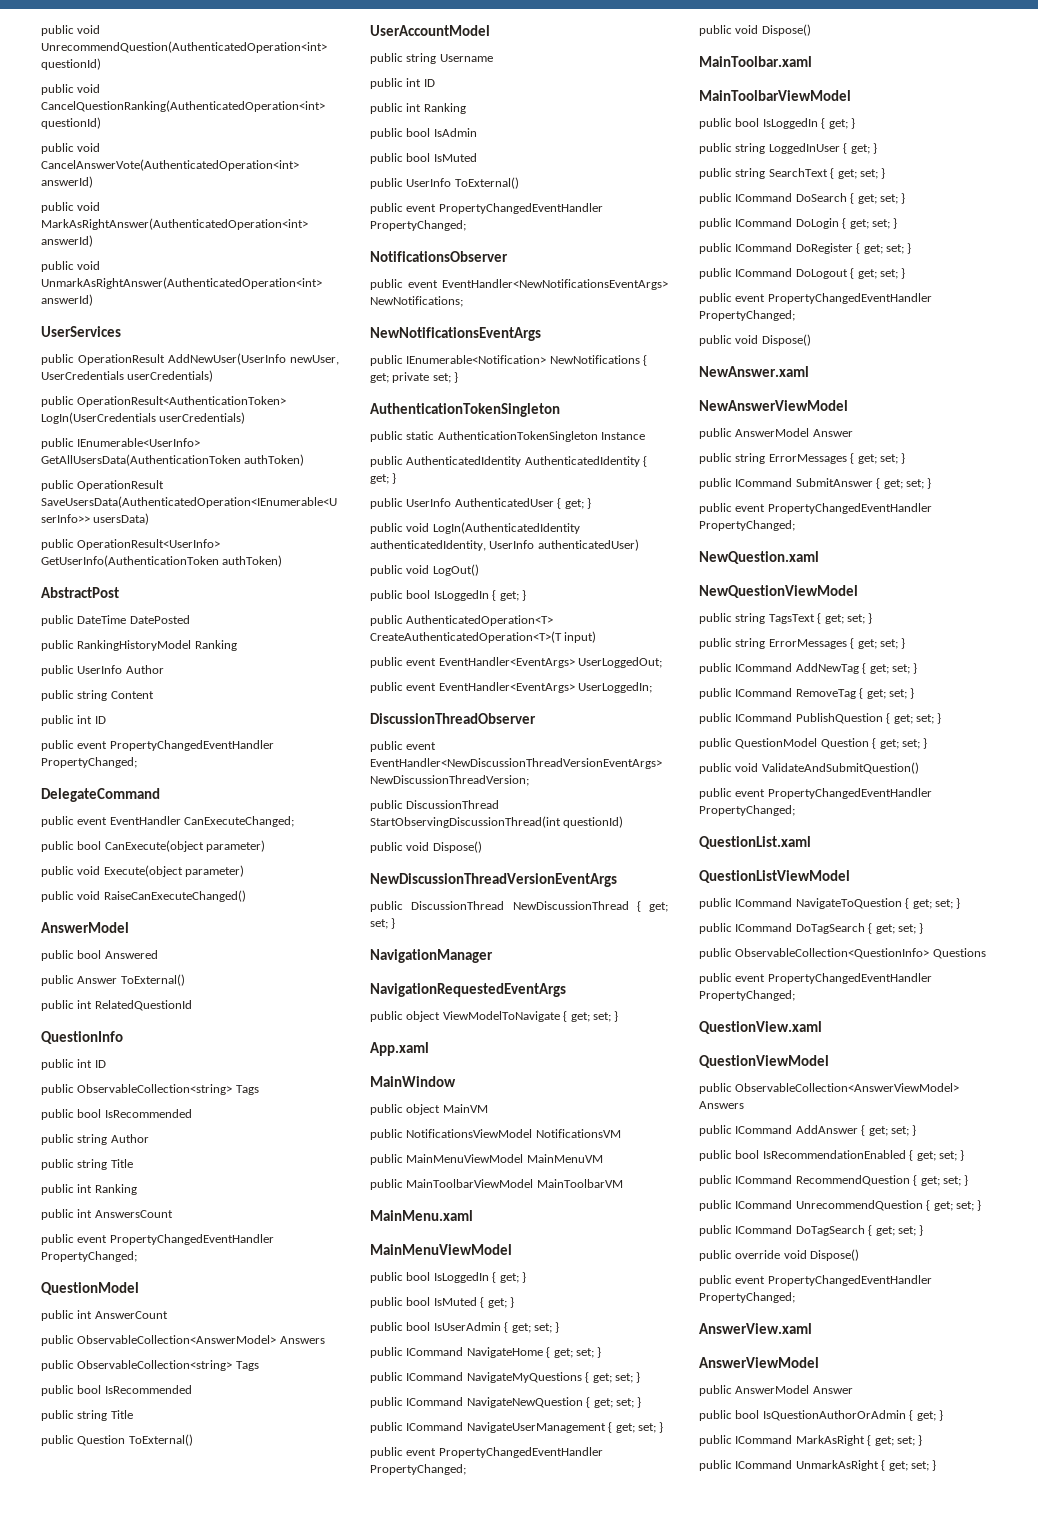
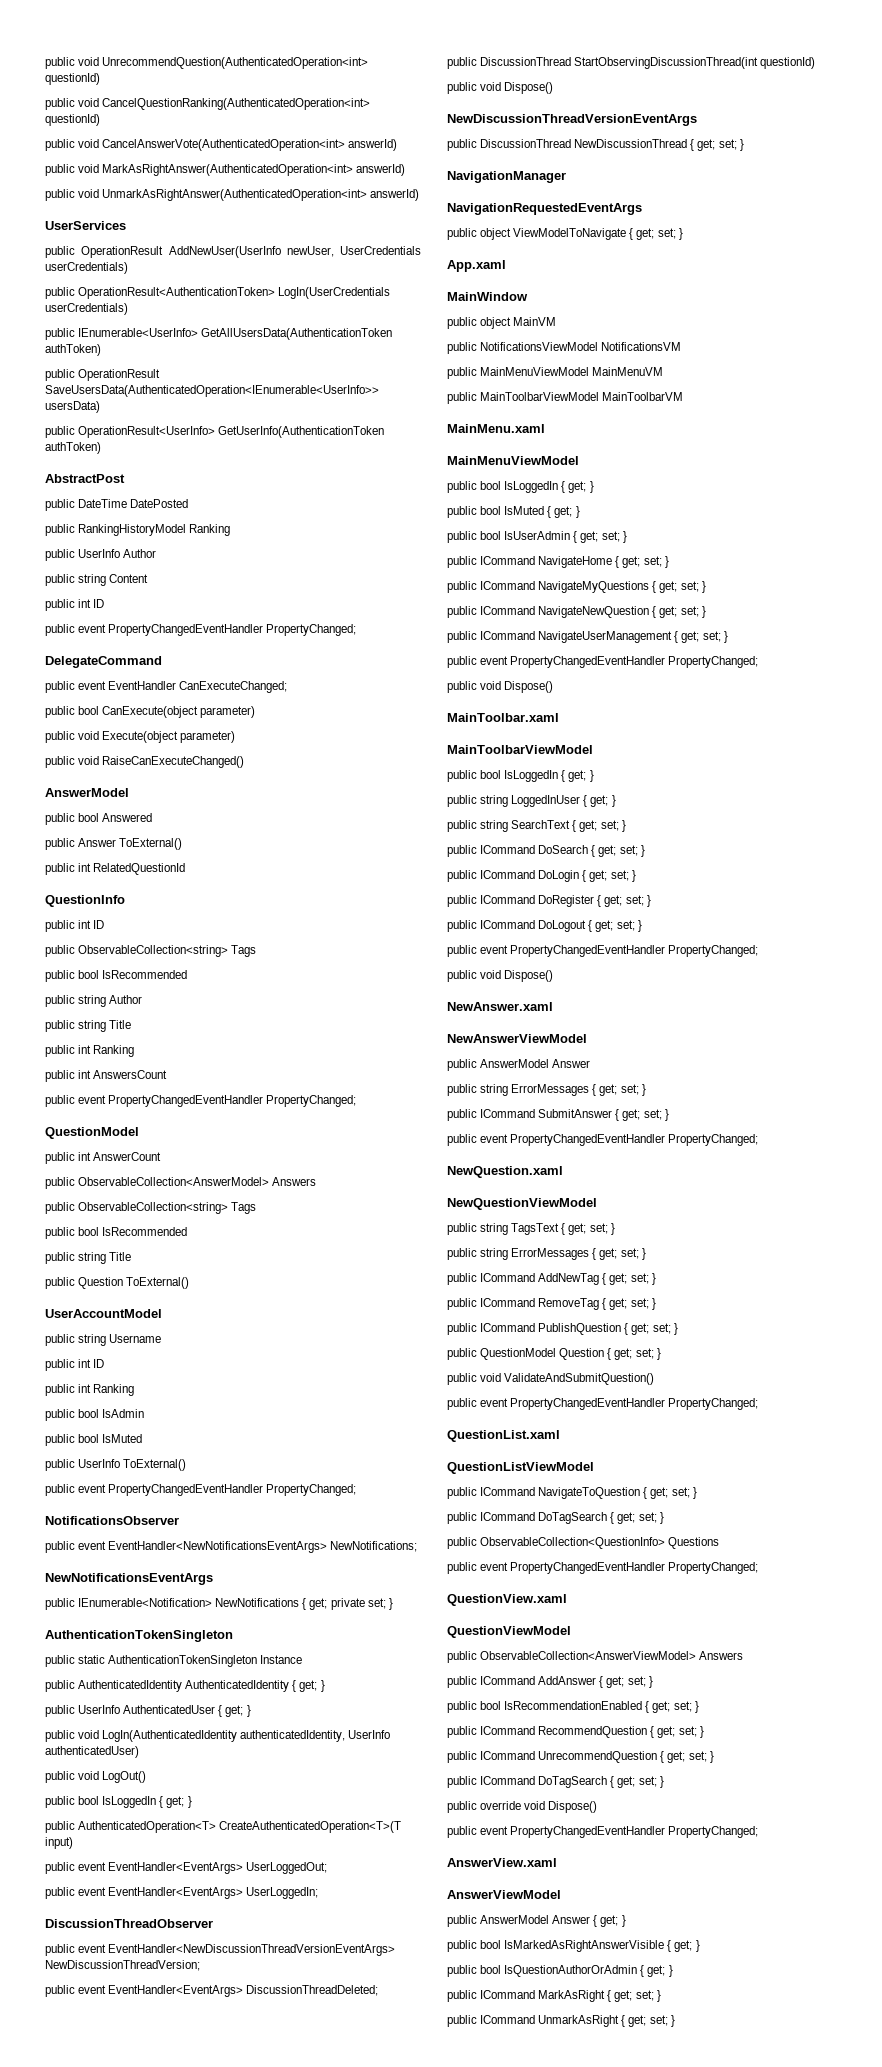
+ public event EventHandler<EventArgs> DiscussionThreadDeleted;
  AnswerViewModel
- public AnswerModel Answer
+ public AnswerModel Answer { get; }
+ public bool IsMarkedAsRightAnswerVisible { get; }

